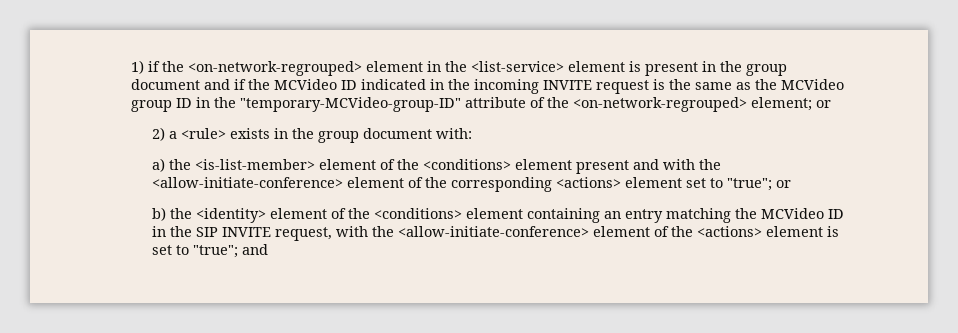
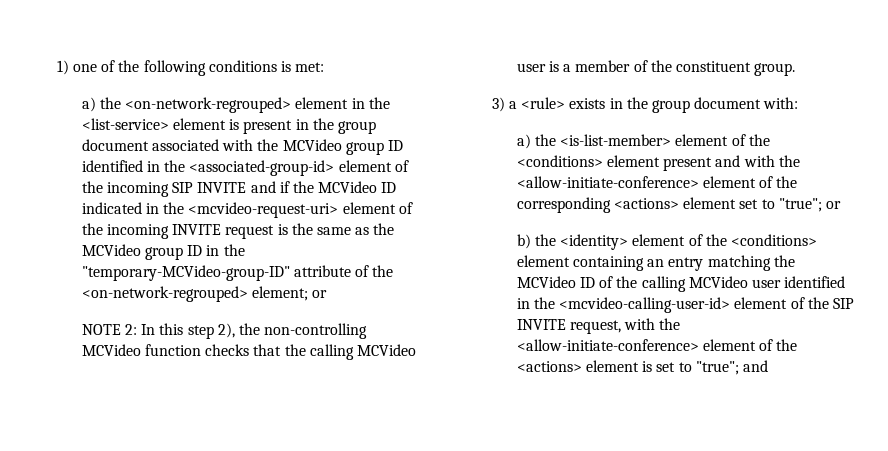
- 1) if the <on-network-regrouped> element in the <list-service> element is present in the group document and if the MCVideo ID indicated in the incoming INVITE request is the same as the MCVideo group ID in the "temporary-MCVideo-group-ID" attribute of the <on-network-regrouped> element; or
+ 1) one of the following conditions is met:
+ a) the <on-network-regrouped> element in the <list-service> element is present in the group document associated with the MCVideo group ID identified in the <associated-group-id> element of the incoming SIP INVITE and if the MCVideo ID indicated in the <mcvideo-request-uri> element of the incoming INVITE request is the same as the MCVideo group ID in the "temporary-MCVideo-group-ID" attribute of the <on-network-regrouped> element; or
- 2) a <rule> exists in the group document with:
+ NOTE 2: In this step 2), the non-controlling MCVideo function checks that the calling MCVideo user is a member of the constituent group.
+ 3) a <rule> exists in the group document with:
- b) the <identity> element of the <conditions> element containing an entry matching the MCVideo ID in the SIP INVITE request, with the <allow-initiate-conference> element of the <actions> element is set to "true"; and
+ b) the <identity> element of the <conditions> element containing an entry matching the MCVideo ID of the calling MCVideo user identified in the <mcvideo-calling-user-id> element of the SIP INVITE request, with the <allow-initiate-conference> element of the <actions> element is set to "true"; and

